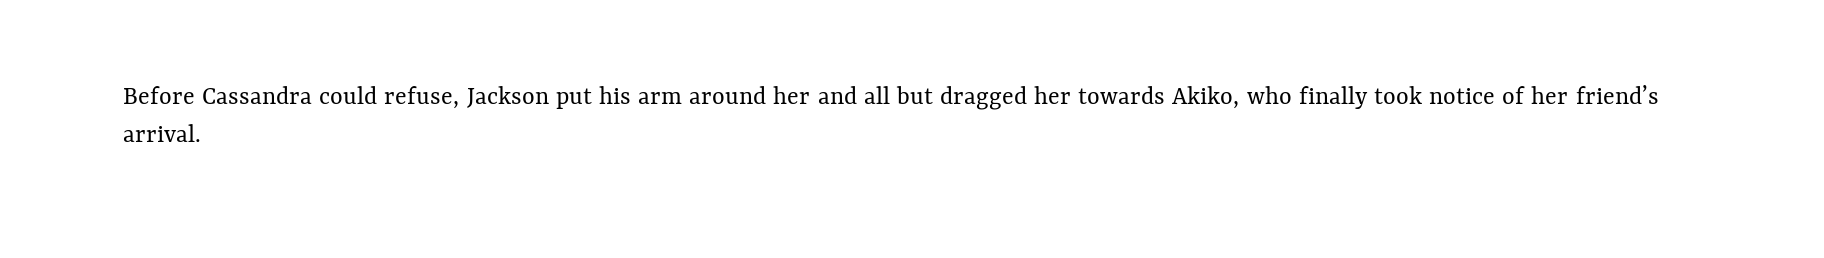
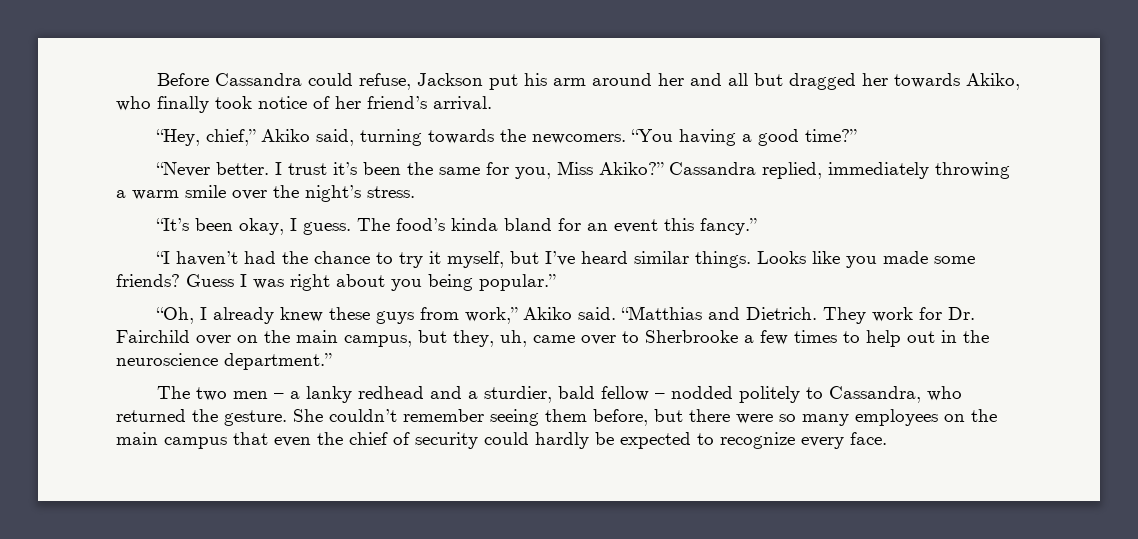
+ “Hey, chief,” Akiko said, turning towards the newcomers. “You having a good time?”
+ “Never better. I trust it’s been the same for you, Miss Akiko?” Cassandra replied, immediately throwing a warm smile over the night’s stress.
+ “It’s been okay, I guess. The food’s kinda bland for an event this fancy.”
+ “I haven’t had the chance to try it myself, but I’ve heard similar things. Looks like you made some friends? Guess I was right about you being popular.”
+ “Oh, I already knew these guys from work,” Akiko said. “Matthias and Dietrich. They work for Dr. Fairchild over on the main campus, but they, uh, came over to Sherbrooke a few times to help out in the neuroscience department.”
+ The two men – a lanky redhead and a sturdier, bald fellow – nodded politely to Cassandra, who returned the gesture. She couldn’t remember seeing them before, but there were so many employees on the main campus that even the chief of security could hardly be expected to recognize every face.

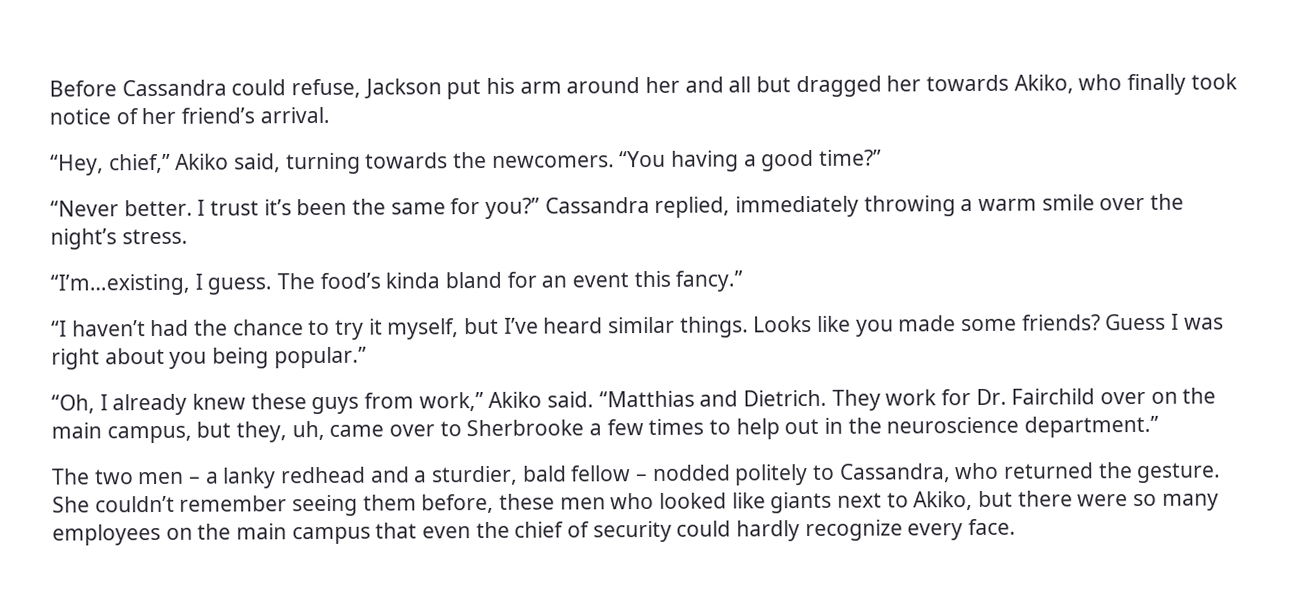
- I trust it’s been the same for you, Miss Akiko?”
+ I trust it’s been the same for you?”
- “It’s been okay, I guess.
+ “I’m…existing, I guess.
- She couldn’t remember seeing them before, but there were so many employees on the main campus that even the chief of security could hardly be expected to recognize every face.
+ She couldn’t remember seeing them before, these men who looked like giants next to Akiko, but there were so many employees on the main campus that even the chief of security could hardly recognize every face.

